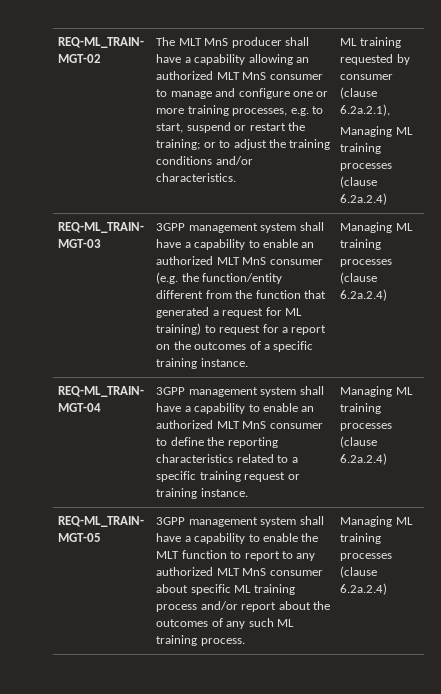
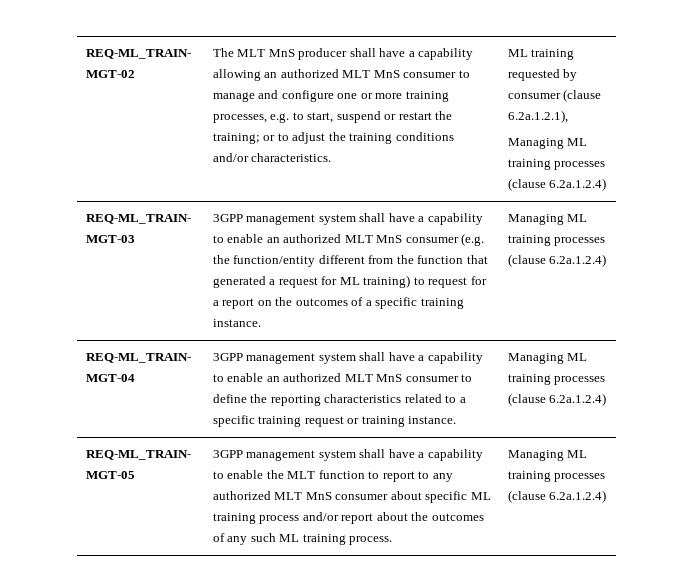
- ML training requested by consumer (clause 6.2a.2.1),
- Managing ML training processes (clause 6.2a.2.4)
+ ML training requested by consumer (clause 6.2a.1.2.1),
+ Managing ML training processes (clause 6.2a.1.2.4)
- 3GPP management system shall have a capability to enable an authorized MLT MnS consumer (e.g. the function/entity different from the function that generated a request for ML training) to request for a report on the outcomes of a specific training instance. | Managing ML training processes (clause 6.2a.2.4)
+ 3GPP management system shall have a capability to enable an authorized MLT MnS consumer (e.g. the function/entity different from the function that generated a request for ML training) to request for a report on the outcomes of a specific training instance. | Managing ML training processes (clause 6.2a.1.2.4)
- REQ-ML_TRAIN- MGT-04 | 3GPP management system shall have a capability to enable an authorized MLT MnS consumer to define the reporting characteristics related to a specific training request or training instance. | Managing ML training processes (clause 6.2a.2.4)
+ REQ-ML_TRAIN- MGT-04 | 3GPP management system shall have a capability to enable an authorized MLT MnS consumer to define the reporting characteristics related to a specific training request or training instance. | Managing ML training processes (clause 6.2a.1.2.4)
- 3GPP management system shall have a capability to enable the MLT function to report to any authorized MLT MnS consumer about specific ML training process and/or report about the outcomes of any such ML training process. | Managing ML training processes (clause 6.2a.2.4)
+ 3GPP management system shall have a capability to enable the MLT function to report to any authorized MLT MnS consumer about specific ML training process and/or report about the outcomes of any such ML training process. | Managing ML training processes (clause 6.2a.1.2.4)

